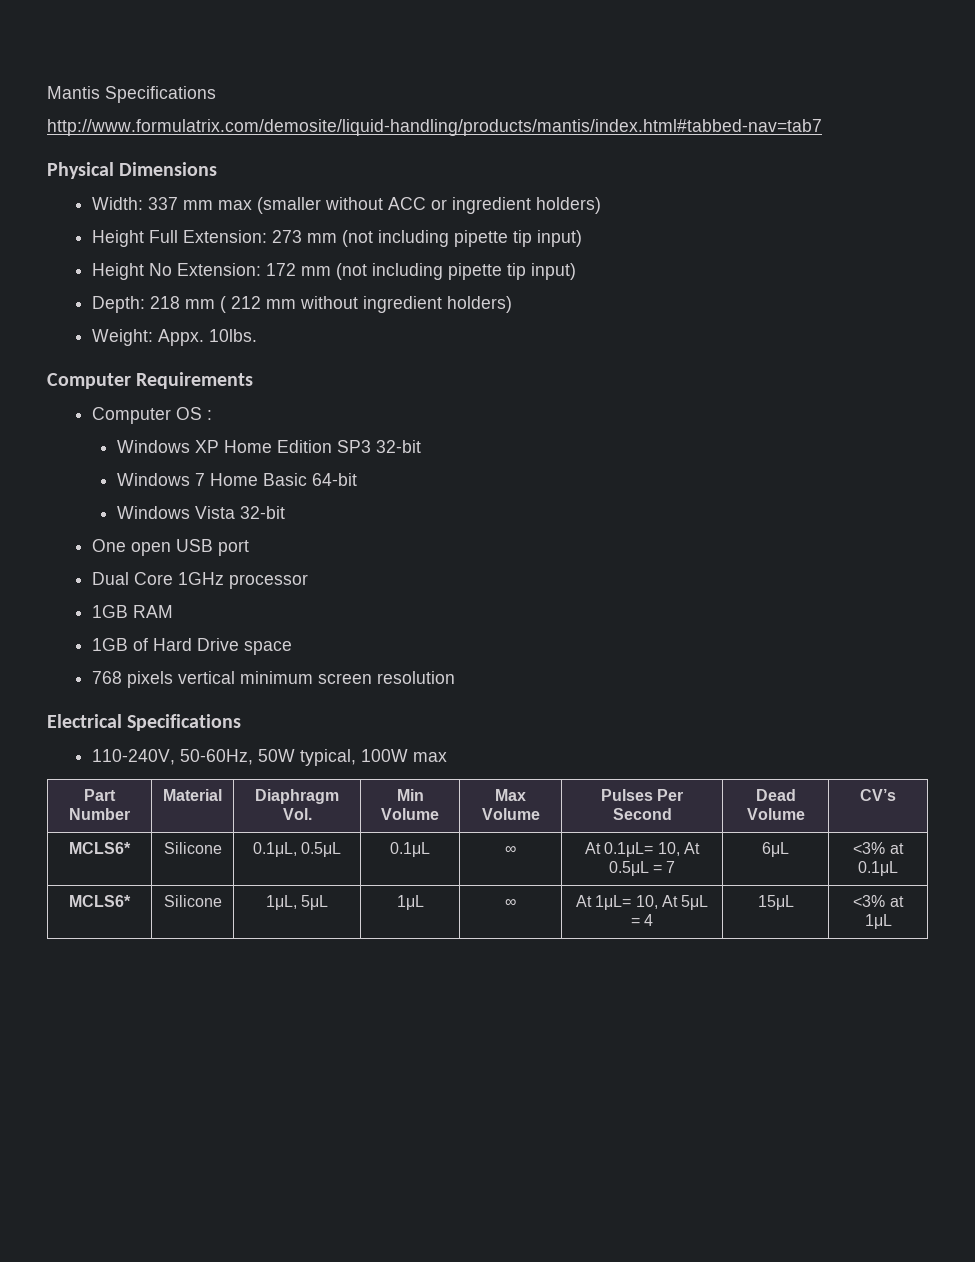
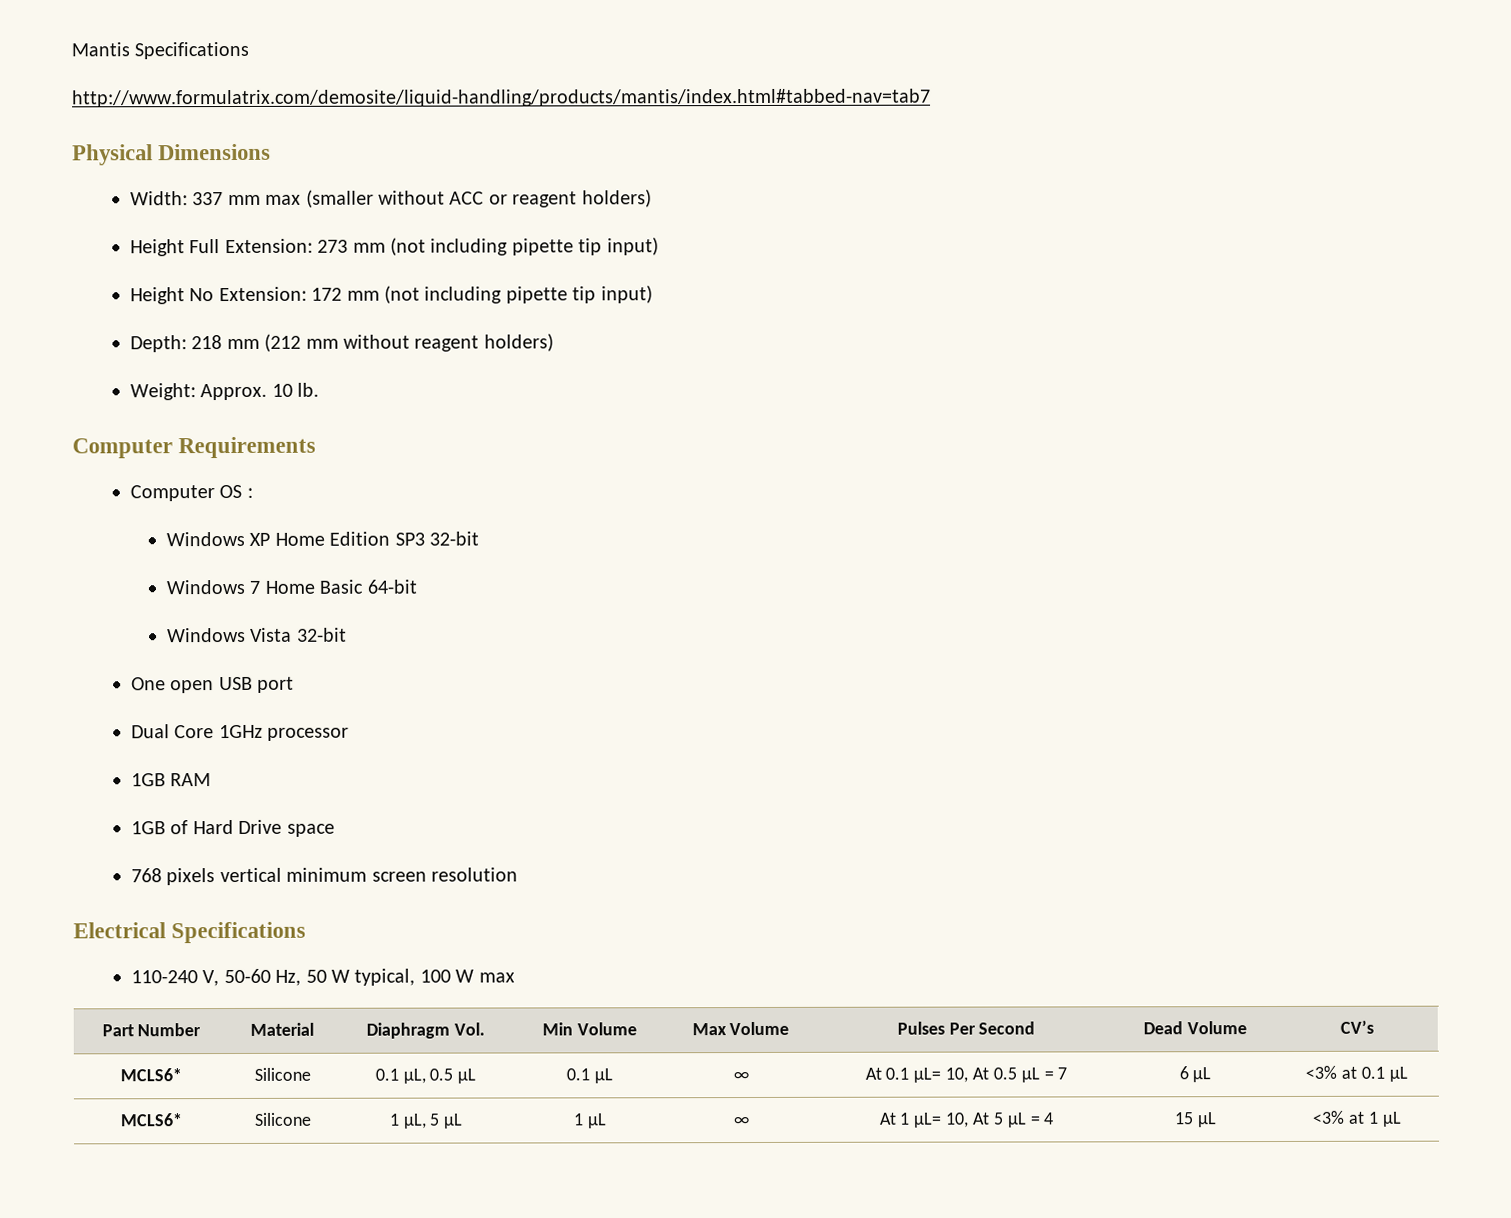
- Width: 337 mm max (smaller without ACC or ingredient holders)
+ Width: 337 mm max (smaller without ACC or reagent holders)
- Depth: 218 mm ( 212 mm without ingredient holders)
+ Depth: 218 mm (212 mm without reagent holders)
- Weight: Appx. 10lbs.
+ Weight: Approx. 10 lb.
- 110-240V, 50-60Hz, 50W typical, 100W max
+ 110-240 V, 50-60 Hz, 50 W typical, 100 W max
- MCLS6* | Silicone | 0.1μL, 0.5μL | 0.1μL | ∞ | At 0.1μL= 10, At 0.5μL = 7 | 6μL | <3% at 0.1μL
- MCLS6* | Silicone | 1μL, 5μL | 1μL | ∞ | At 1μL= 10, At 5μL = 4 | 15μL | <3% at 1μL
+ MCLS6* | Silicone | 0.1 μL, 0.5 μL | 0.1 μL | ∞ | At 0.1 μL= 10, At 0.5 μL = 7 | 6 μL | <3% at 0.1 μL
+ MCLS6* | Silicone | 1 μL, 5 μL | 1 μL | ∞ | At 1 μL= 10, At 5 μL = 4 | 15 μL | <3% at 1 μL

